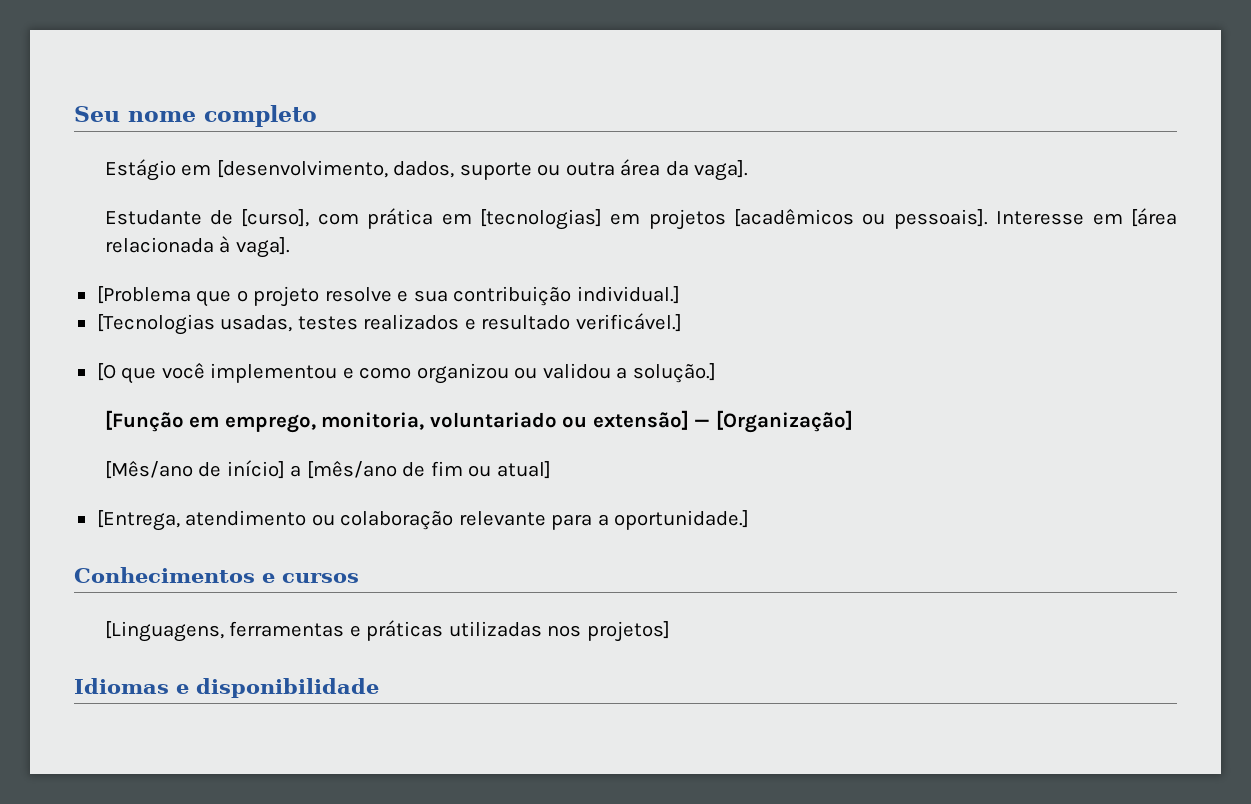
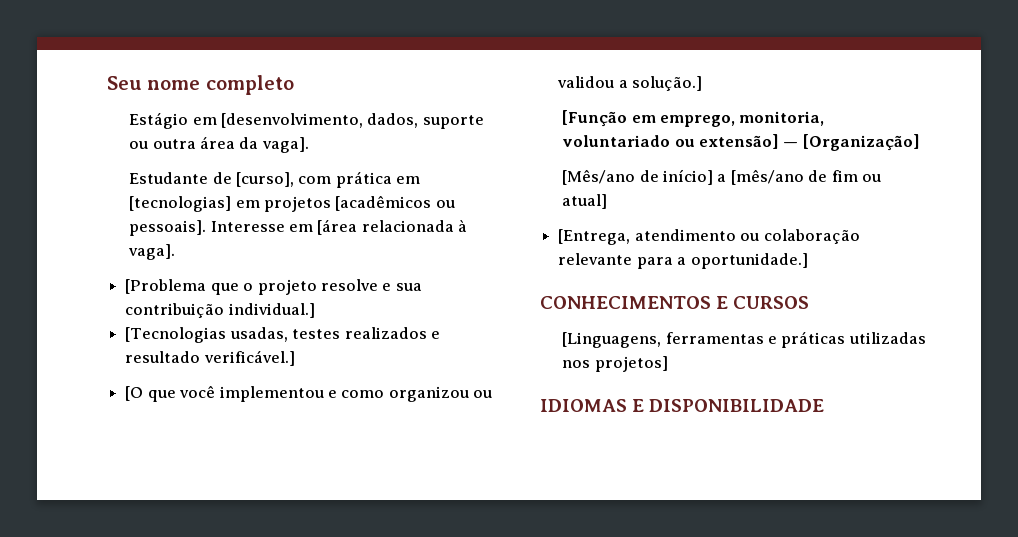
- Conhecimentos e cursos
+ CONHECIMENTOS E CURSOS
- Idiomas e disponibilidade
+ IDIOMAS E DISPONIBILIDADE

